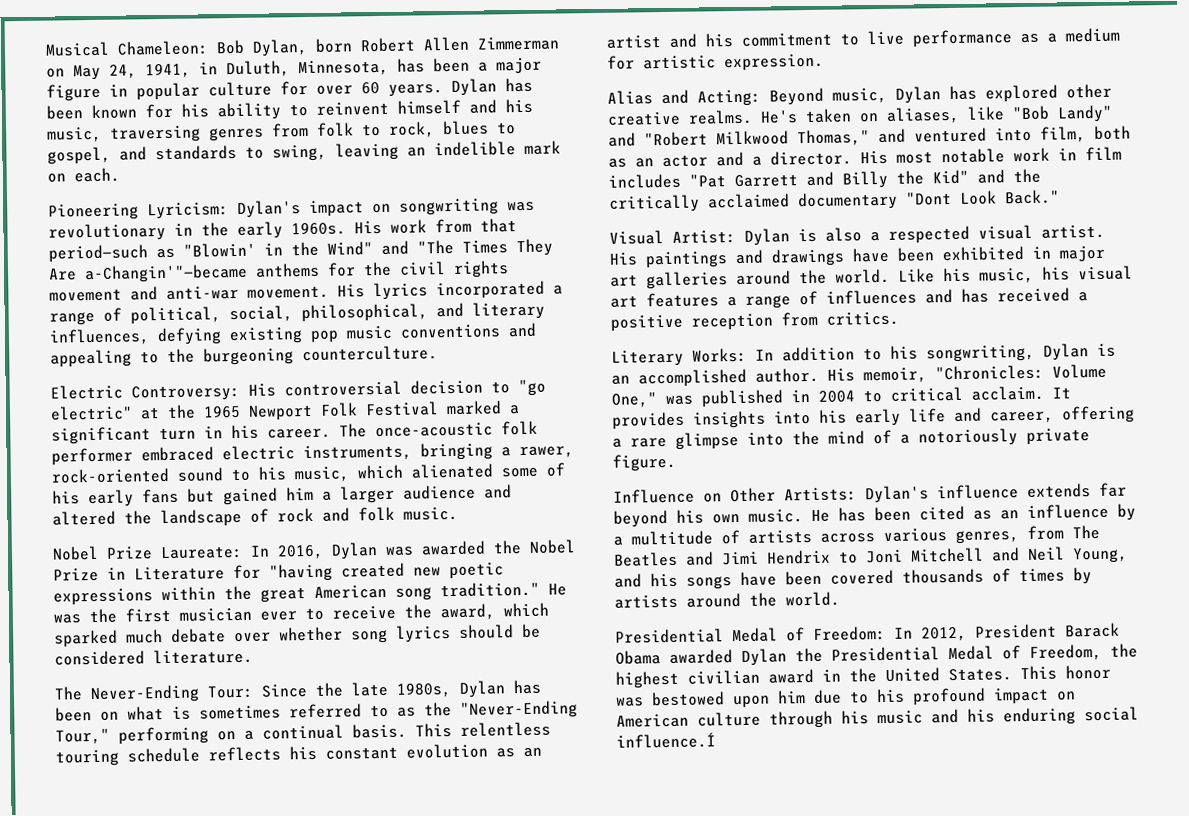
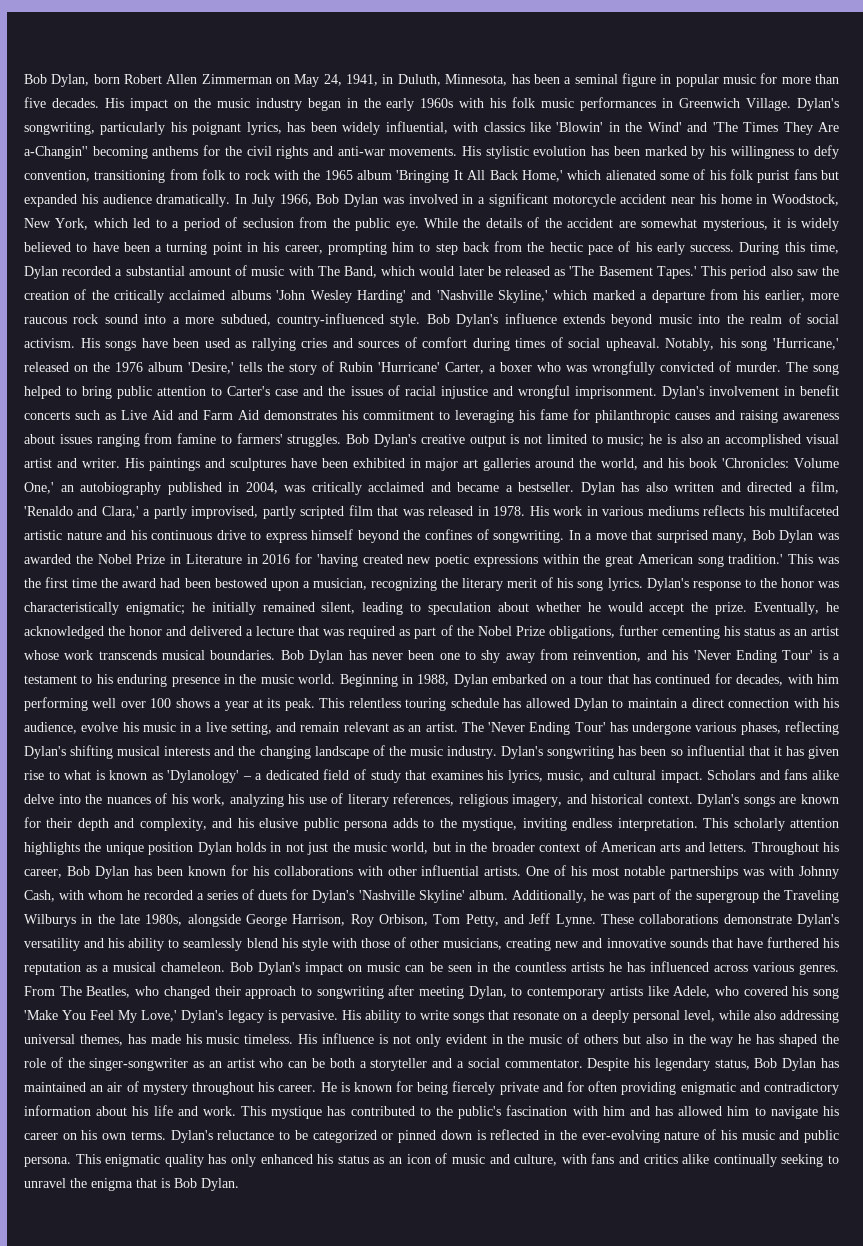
- Musical Chameleon: Bob Dylan, born Robert Allen Zimmerman on May 24, 1941, in Duluth, Minnesota, has been a major figure in popular culture for over 60 years. Dylan has been known for his ability to reinvent himself and his music, traversing genres from folk to rock, blues to gospel, and standards to swing, leaving an indelible mark on each.
- Pioneering Lyricism: Dylan's impact on songwriting was revolutionary in the early 1960s. His work from that period—such as "Blowin' in the Wind" and "The Times They Are a-Changin'"—became anthems for the civil rights movement and anti-war movement. His lyrics incorporated a range of political, social, philosophical, and literary influences, defying existing pop music conventions and appealing to the burgeoning counterculture.
- Electric Controversy: His controversial decision to "go electric" at the 1965 Newport Folk Festival marked a significant turn in his career. The once-acoustic folk performer embraced electric instruments, bringing a rawer, rock-oriented sound to his music, which alienated some of his early fans but gained him a larger audience and altered the landscape of rock and folk music.
- Nobel Prize Laureate: In 2016, Dylan was awarded the Nobel Prize in Literature for "having created new poetic expressions within the great American song tradition." He was the first musician ever to receive the award, which sparked much debate over whether song lyrics should be considered literature.
- The Never-Ending Tour: Since the late 1980s, Dylan has been on what is sometimes referred to as the "Never-Ending Tour," performing on a continual basis. This relentless touring schedule reflects his constant evolution as an artist and his commitment to live performance as a medium for artistic expression.
- Alias and Acting: Beyond music, Dylan has explored other creative realms. He's taken on aliases, like "Bob Landy" and "Robert Milkwood Thomas," and ventured into film, both as an actor and a director. His most notable work in film includes "Pat Garrett and Billy the Kid" and the critically acclaimed documentary "Dont Look Back."
- Visual Artist: Dylan is also a respected visual artist. His paintings and drawings have been exhibited in major art galleries around the world. Like his music, his visual art features a range of influences and has received a positive reception from critics.
- Literary Works: In addition to his songwriting, Dylan is an accomplished author. His memoir, "Chronicles: Volume One," was published in 2004 to critical acclaim. It provides insights into his early life and career, offering a rare glimpse into the mind of a notoriously private figure.
- Influence on Other Artists: Dylan's influence extends far beyond his own music. He has been cited as an influence by a multitude of artists across various genres, from The Beatles and Jimi Hendrix to Joni Mitchell and Neil Young, and his songs have been covered thousands of times by artists around the world.
- Presidential Medal of Freedom: In 2012, President Barack Obama awarded Dylan the Presidential Medal of Freedom, the highest civilian award in the United States. This honor was bestowed upon him due to his profound impact on American culture through his music and his enduring social influence.Í
+ Bob Dylan, born Robert Allen Zimmerman on May 24, 1941, in Duluth, Minnesota, has been a seminal figure in popular music for more than five decades. His impact on the music industry began in the early 1960s with his folk music performances in Greenwich Village. Dylan's songwriting, particularly his poignant lyrics, has been widely influential, with classics like 'Blowin' in the Wind' and 'The Times They Are a-Changin'' becoming anthems for the civil rights and anti-war movements. His stylistic evolution has been marked by his willingness to defy convention, transitioning from folk to rock with the 1965 album 'Bringing It All Back Home,' which alienated some of his folk purist fans but expanded his audience dramatically. In July 1966, Bob Dylan was involved in a significant motorcycle accident near his home in Woodstock, New York, which led to a period of seclusion from the public eye. While the details of the accident are somewhat mysterious, it is widely believed to have been a turning point in his career, prompting him to step back from the hectic pace of his early success. During this time, Dylan recorded a substantial amount of music with The Band, which would later be released as 'The Basement Tapes.' This period also saw the creation of the critically acclaimed albums 'John Wesley Harding' and 'Nashville Skyline,' which marked a departure from his earlier, more raucous rock sound into a more subdued, country-influenced style. Bob Dylan's influence extends beyond music into the realm of social activism. His songs have been used as rallying cries and sources of comfort during times of social upheaval. Notably, his song 'Hurricane,' released on the 1976 album 'Desire,' tells the story of Rubin 'Hurricane' Carter, a boxer who was wrongfully convicted of murder. The song helped to bring public attention to Carter's case and the issues of racial injustice and wrongful imprisonment. Dylan's involvement in benefit concerts such as Live Aid and Farm Aid demonstrates his commitment to leveraging his fame for philanthropic causes and raising awareness about issues ranging from famine to farmers' struggles. Bob Dylan's creative output is not limited to music; he is also an accomplished visual artist and writer. His paintings and sculptures have been exhibited in major art galleries around the world, and his book 'Chronicles: Volume One,' an autobiography published in 2004, was critically acclaimed and became a bestseller. Dylan has also written and directed a film, 'Renaldo and Clara,' a partly improvised, partly scripted film that was released in 1978. His work in various mediums reflects his multifaceted artistic nature and his continuous drive to express himself beyond the confines of songwriting. In a move that surprised many, Bob Dylan was awarded the Nobel Prize in Literature in 2016 for 'having created new poetic expressions within the great American song tradition.' This was the first time the award had been bestowed upon a musician, recognizing the literary merit of his song lyrics. Dylan's response to the honor was characteristically enigmatic; he initially remained silent, leading to speculation about whether he would accept the prize. Eventually, he acknowledged the honor and delivered a lecture that was required as part of the Nobel Prize obligations, further cementing his status as an artist whose work transcends musical boundaries. Bob Dylan has never been one to shy away from reinvention, and his 'Never Ending Tour' is a testament to his enduring presence in the music world. Beginning in 1988, Dylan embarked on a tour that has continued for decades, with him performing well over 100 shows a year at its peak. This relentless touring schedule has allowed Dylan to maintain a direct connection with his audience, evolve his music in a live setting, and remain relevant as an artist. The 'Never Ending Tour' has undergone various phases, reflecting Dylan's shifting musical interests and the changing landscape of the music industry. Dylan's songwriting has been so influential that it has given rise to what is known as 'Dylanology' – a dedicated field of study that examines his lyrics, music, and cultural impact. Scholars and fans alike delve into the nuances of his work, analyzing his use of literary references, religious imagery, and historical context. Dylan's songs are known for their depth and complexity, and his elusive public persona adds to the mystique, inviting endless interpretation. This scholarly attention highlights the unique position Dylan holds in not just the music world, but in the broader context of American arts and letters. Throughout his career, Bob Dylan has been known for his collaborations with other influential artists. One of his most notable partnerships was with Johnny Cash, with whom he recorded a series of duets for Dylan's 'Nashville Skyline' album. Additionally, he was part of the supergroup the Traveling Wilburys in the late 1980s, alongside George Harrison, Roy Orbison, Tom Petty, and Jeff Lynne. These collaborations demonstrate Dylan's versatility and his ability to seamlessly blend his style with those of other musicians, creating new and innovative sounds that have furthered his reputation as a musical chameleon. Bob Dylan's impact on music can be seen in the countless artists he has influenced across various genres. From The Beatles, who changed their approach to songwriting after meeting Dylan, to contemporary artists like Adele, who covered his song 'Make You Feel My Love,' Dylan's legacy is pervasive. His ability to write songs that resonate on a deeply personal level, while also addressing universal themes, has made his music timeless. His influence is not only evident in the music of others but also in the way he has shaped the role of the singer-songwriter as an artist who can be both a storyteller and a social commentator. Despite his legendary status, Bob Dylan has maintained an air of mystery throughout his career. He is known for being fiercely private and for often providing enigmatic and contradictory information about his life and work. This mystique has contributed to the public's fascination with him and has allowed him to navigate his career on his own terms. Dylan's reluctance to be categorized or pinned down is reflected in the ever-evolving nature of his music and public persona. This enigmatic quality has only enhanced his status as an icon of music and culture, with fans and critics alike continually seeking to unravel the enigma that is Bob Dylan.

